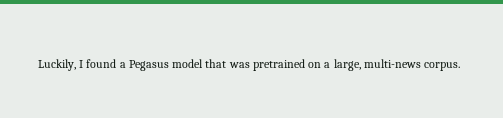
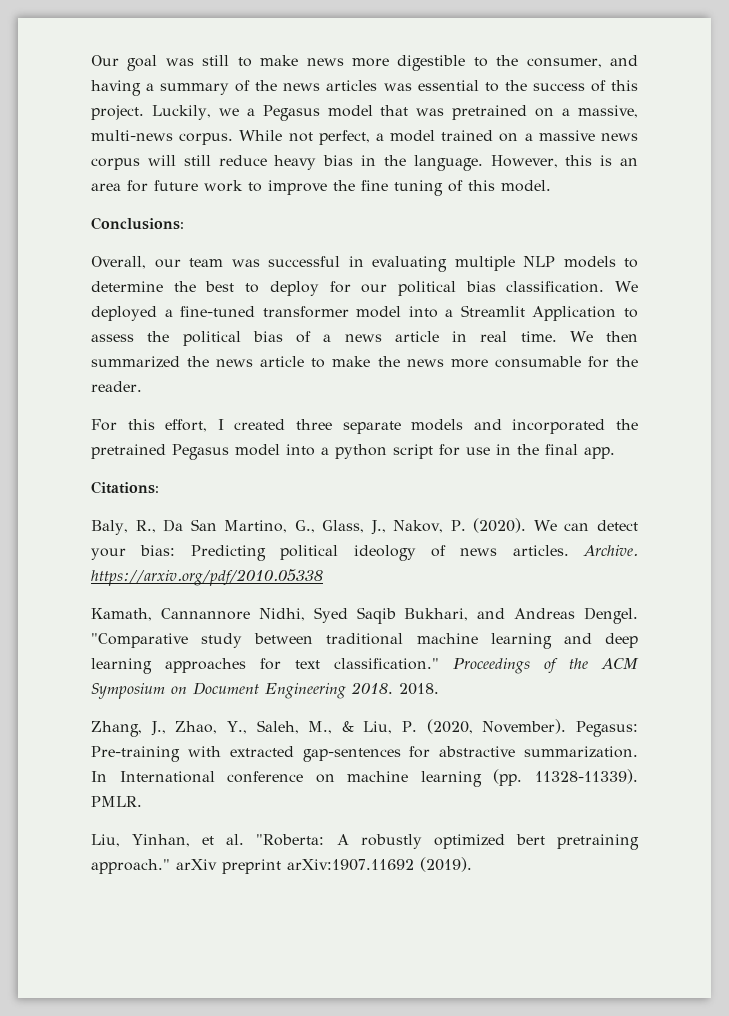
- Luckily, I found a Pegasus model that was pretrained on a large, multi-news corpus.
+ Our goal was still to make news more digestible to the consumer, and having a summary of the news articles was essential to the success of this project. Luckily, we a Pegasus model that was pretrained on a massive, multi-news corpus.
+ While not perfect, a model trained on a massive news corpus will still reduce heavy bias in the language. However, this is an area for future work to improve the fine tuning of this model.
+ Conclusions:
+ Overall, our team was successful in evaluating multiple NLP models to determine the best to deploy for our political bias classification. We deployed a fine-tuned transformer model into a Streamlit Application to assess the political bias of a news article in real time. We then summarized the news article to make the news more consumable for the reader.
+ For this effort, I created three separate models and incorporated the pretrained Pegasus model into a python script for use in the final app.
+ Citations:
+ Baly, R., Da San Martino, G., Glass, J., Nakov, P. (2020). We can detect your bias: Predicting political ideology of news articles. Archive. https://arxiv.org/pdf/2010.05338
+ Kamath, Cannannore Nidhi, Syed Saqib Bukhari, and Andreas Dengel. "Comparative study between traditional machine learning and deep learning approaches for text classification." Proceedings of the ACM Symposium on Document Engineering 2018. 2018.
+ Zhang, J., Zhao, Y., Saleh, M., & Liu, P. (2020, November). Pegasus: Pre-training with extracted gap-sentences for abstractive summarization. In International conference on machine learning (pp. 11328-11339). PMLR.
+ Liu, Yinhan, et al. "Roberta: A robustly optimized bert pretraining approach." arXiv preprint arXiv:1907.11692 (2019).

